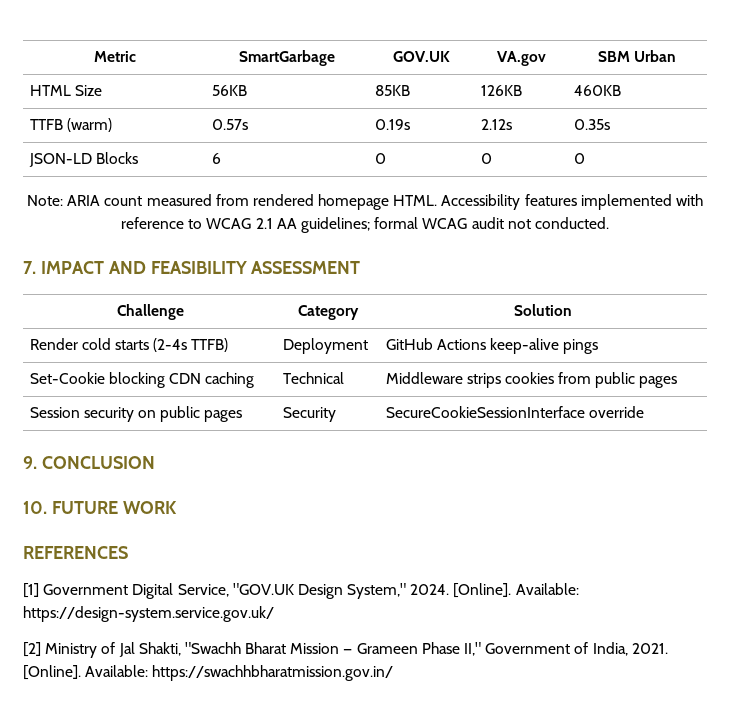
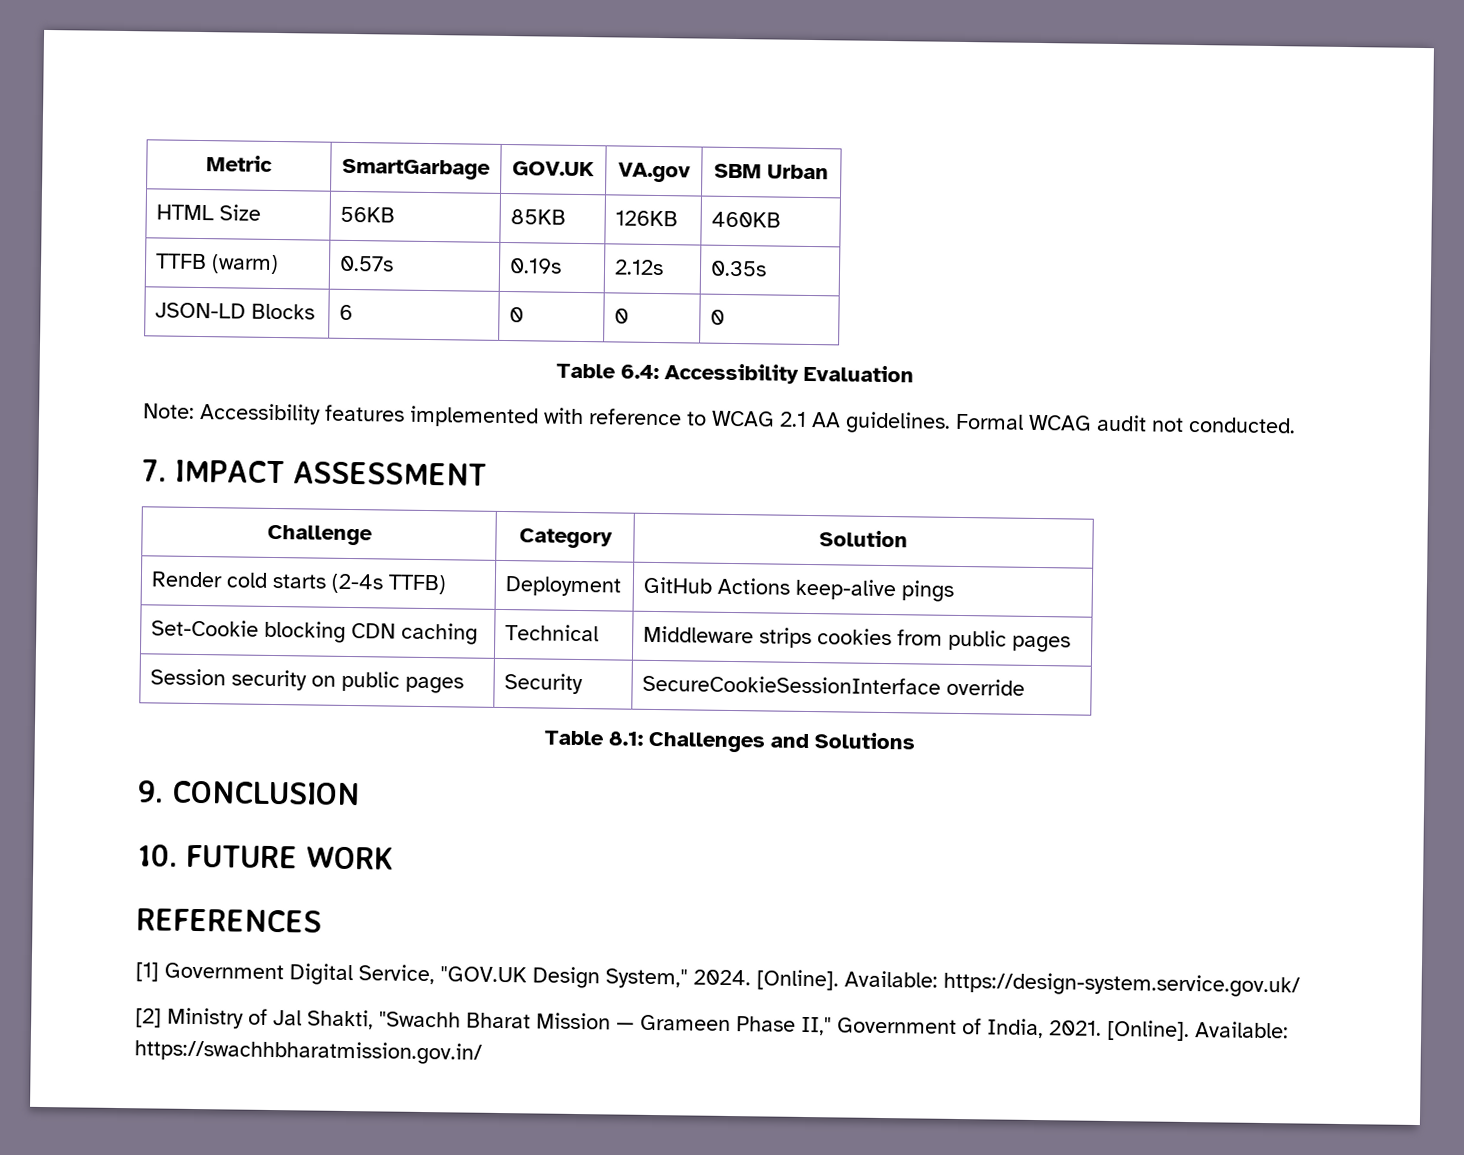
- Note: ARIA count measured from rendered homepage HTML. Accessibility features implemented with reference to WCAG 2.1 AA guidelines; formal WCAG audit not conducted.
+ Table 6.4: Accessibility Evaluation
+ Note: Accessibility features implemented with reference to WCAG 2.1 AA guidelines. Formal WCAG audit not conducted.
- 7. IMPACT AND FEASIBILITY ASSESSMENT
+ 7. IMPACT ASSESSMENT
+ Table 8.1: Challenges and Solutions

